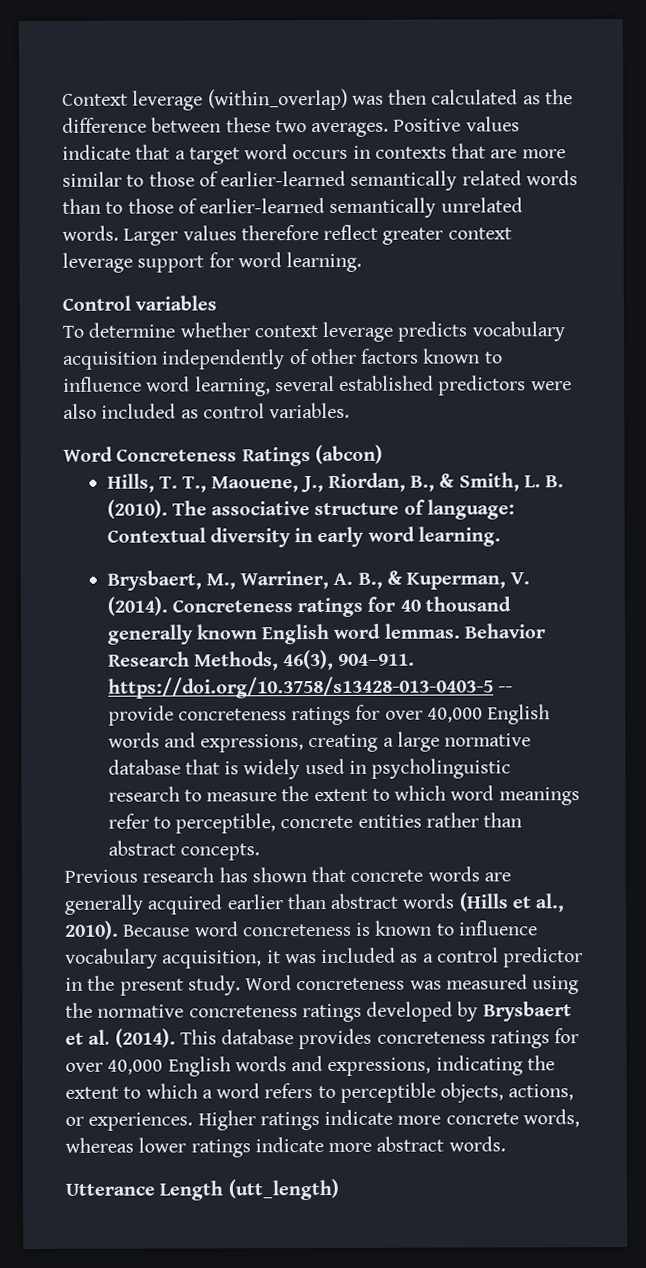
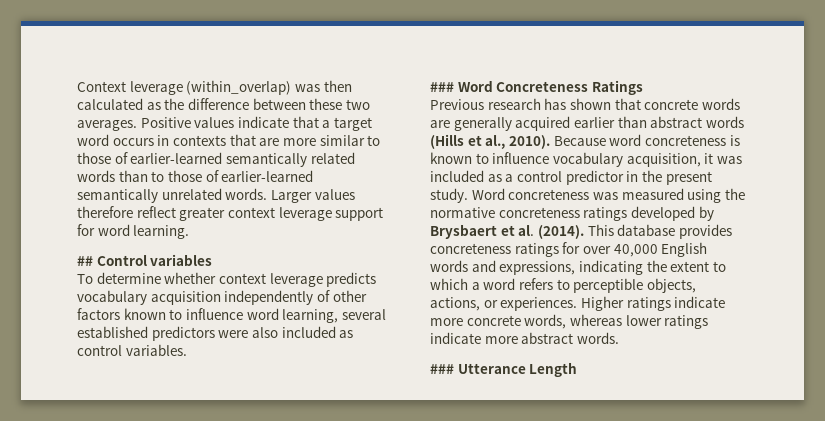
- Control variables
+ ## Control variables
- Word Concreteness Ratings (abcon)
- Hills, T. T., Maouene, J., Riordan, B., & Smith, L. B. (2010). The associative structure of language: Contextual diversity in early word learning.
- Brysbaert, M., Warriner, A. B., & Kuperman, V. (2014). Concreteness ratings for 40 thousand generally known English word lemmas. Behavior Research Methods, 46(3), 904–911. https://doi.org/10.3758/s13428-013-0403-5 -- provide concreteness ratings for over 40,000 English words and expressions, creating a large normative database that is widely used in psycholinguistic research to measure the extent to which word meanings refer to perceptible, concrete entities rather than abstract concepts.
+ ### Word Concreteness Ratings
- Utterance Length (utt_length)
+ ### Utterance Length

